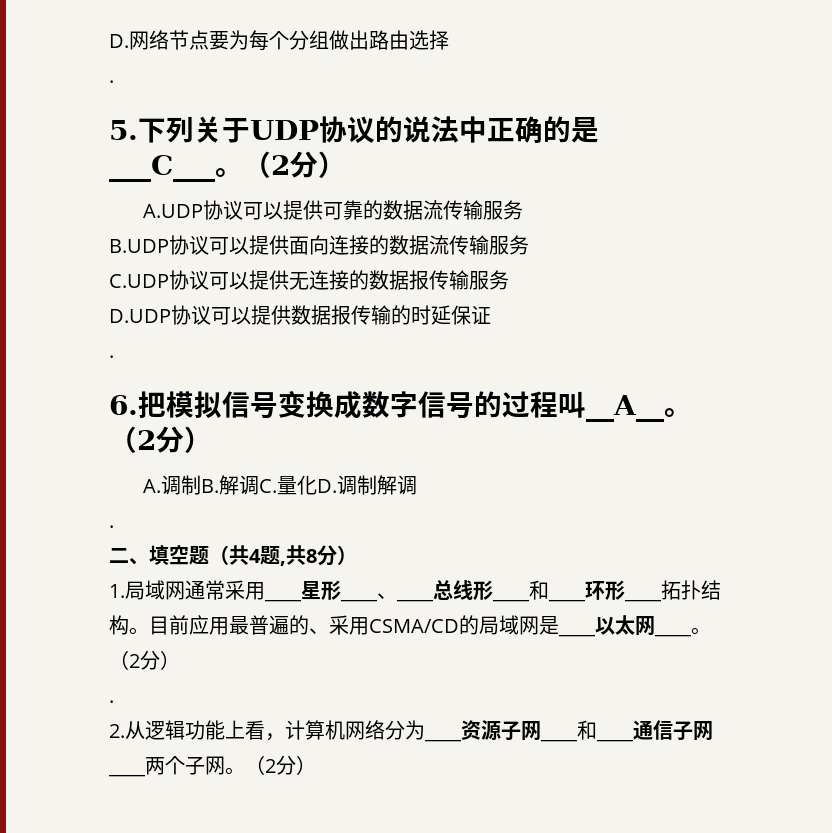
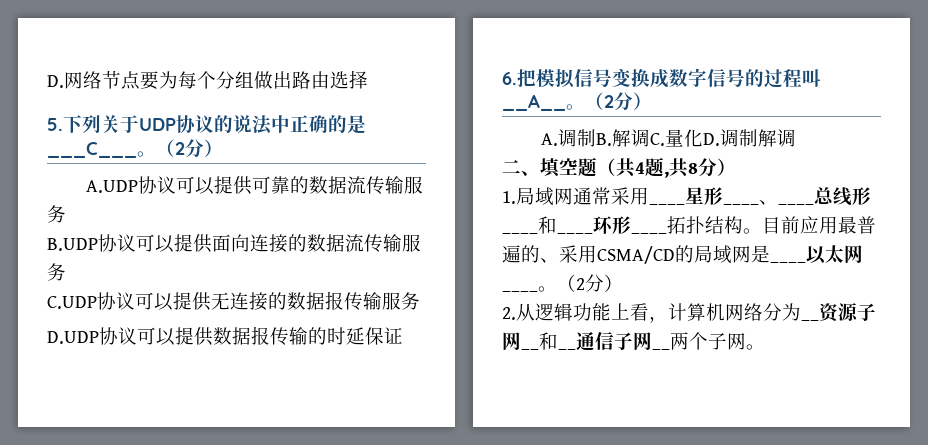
  D.网络节点要为每个分组做出路由选择
- .
  D.UDP协议可以提供数据报传输的时延保证
- .
  A.调制B.解调C.量化D.调制解调
- .
  目前应用最普遍的、采用CSMA/CD的局域网是____以太网____。（2分）
- .
- 2.从逻辑功能上看，计算机网络分为____资源子网____和____通信子网____两个子网。（2分）
+ 2.从逻辑功能上看，计算机网络分为__资源子网__和__通信子网__两个子网。

